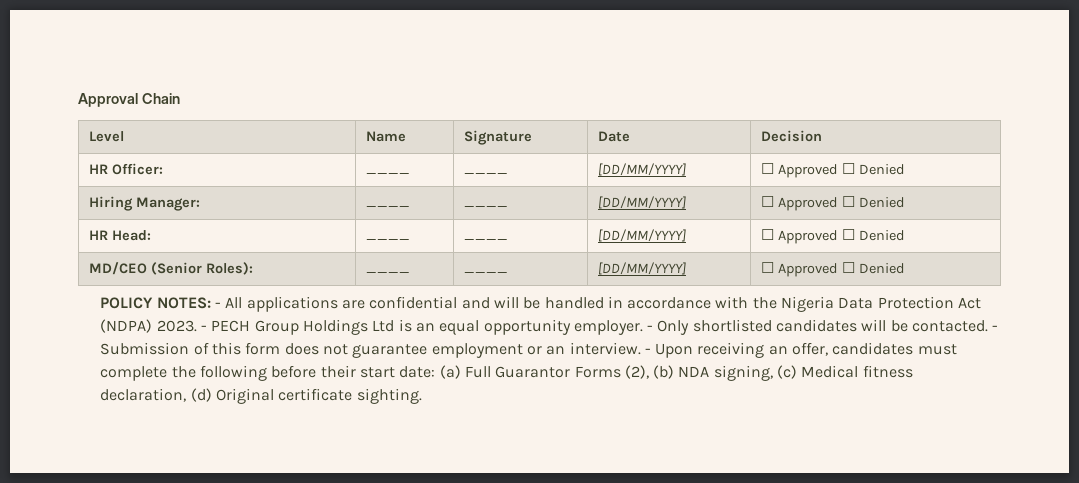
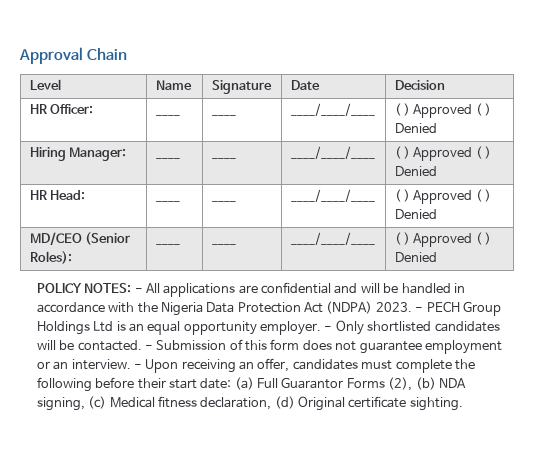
- HR Officer: | ____ | ____ | [DD/MM/YYYY] | ☐ Approved ☐ Denied
+ HR Officer: | ____ | ____ | ____/____/____ | ( ) Approved ( ) Denied
- Hiring Manager: | ____ | ____ | [DD/MM/YYYY] | ☐ Approved ☐ Denied
+ Hiring Manager: | ____ | ____ | ____/____/____ | ( ) Approved ( ) Denied
- HR Head: | ____ | ____ | [DD/MM/YYYY] | ☐ Approved ☐ Denied
+ HR Head: | ____ | ____ | ____/____/____ | ( ) Approved ( ) Denied
- MD/CEO (Senior Roles): | ____ | ____ | [DD/MM/YYYY] | ☐ Approved ☐ Denied
+ MD/CEO (Senior Roles): | ____ | ____ | ____/____/____ | ( ) Approved ( ) Denied

